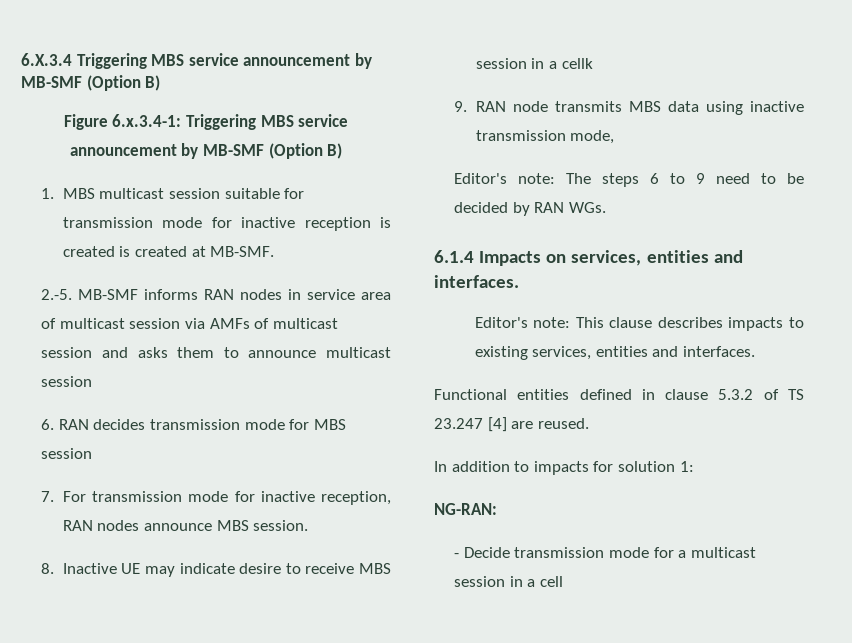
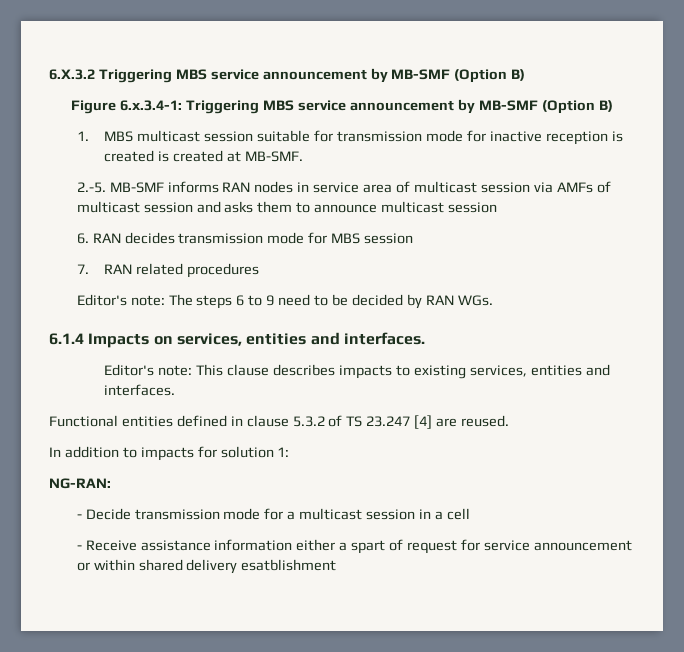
- 6.X.3.4 Triggering MBS service announcement by MB-SMF (Option B)
+ 6.X.3.2 Triggering MBS service announcement by MB-SMF (Option B)
- 7. For transmission mode for inactive reception, RAN nodes announce MBS session.
- 8. Inactive UE may indicate desire to receive MBS session in a cellk
- 9. RAN node transmits MBS data using inactive transmission mode,
+ 7. RAN related procedures
+ - Receive assistance information either a spart of request for service announcement or within shared delivery esatblishment

